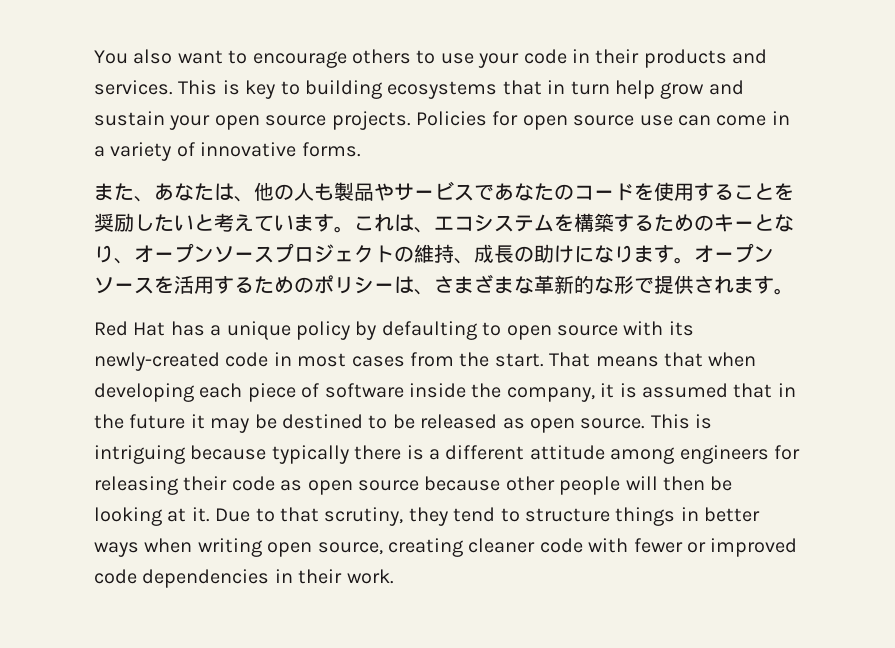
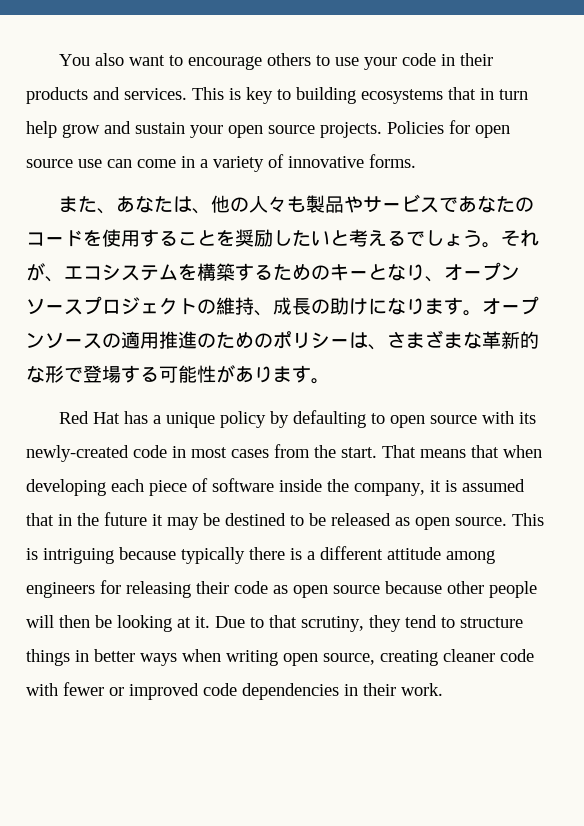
- また、あなたは、他の人も製品やサービスであなたのコードを使用することを奨励したいと考えています。これは、エコシステムを構築するためのキーとなり、オープンソースプロジェクトの維持、成長の助けになります。
+ また、あなたは、他の人々も製品やサービスであなたのコードを使用することを奨励したいと考えるでしょう。それが、エコシステムを構築するためのキーとなり、オープンソースプロジェクトの維持、成長の助けになります。
- オープンソースを活用するためのポリシーは、さまざまな革新的な形で提供されます。
+ オープンソースの適用推進のためのポリシーは、さまざまな革新的な形で登場する可能性があります。

